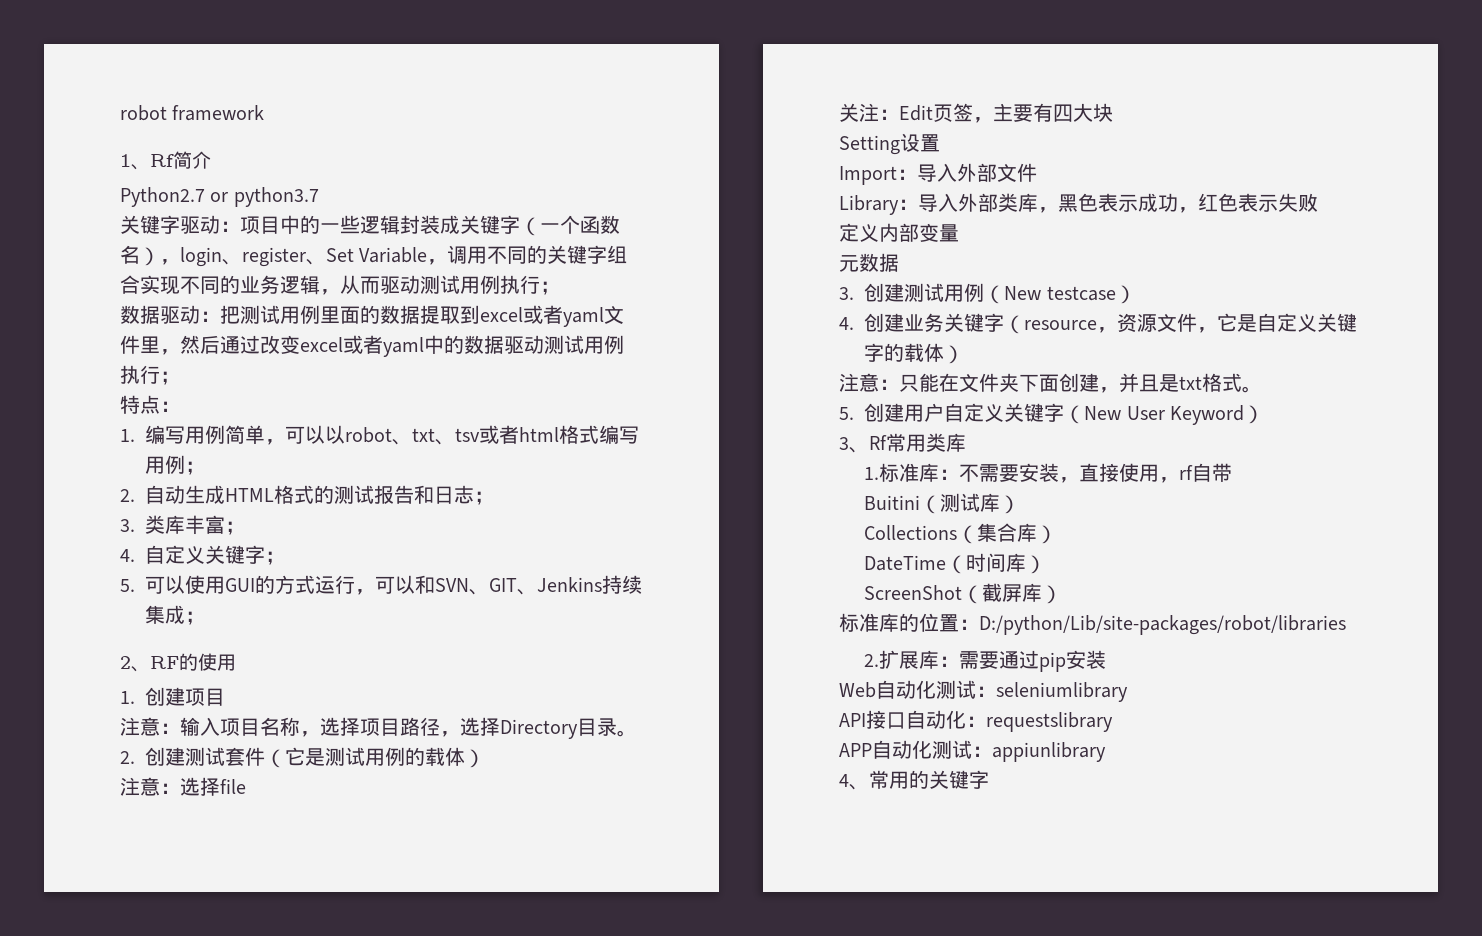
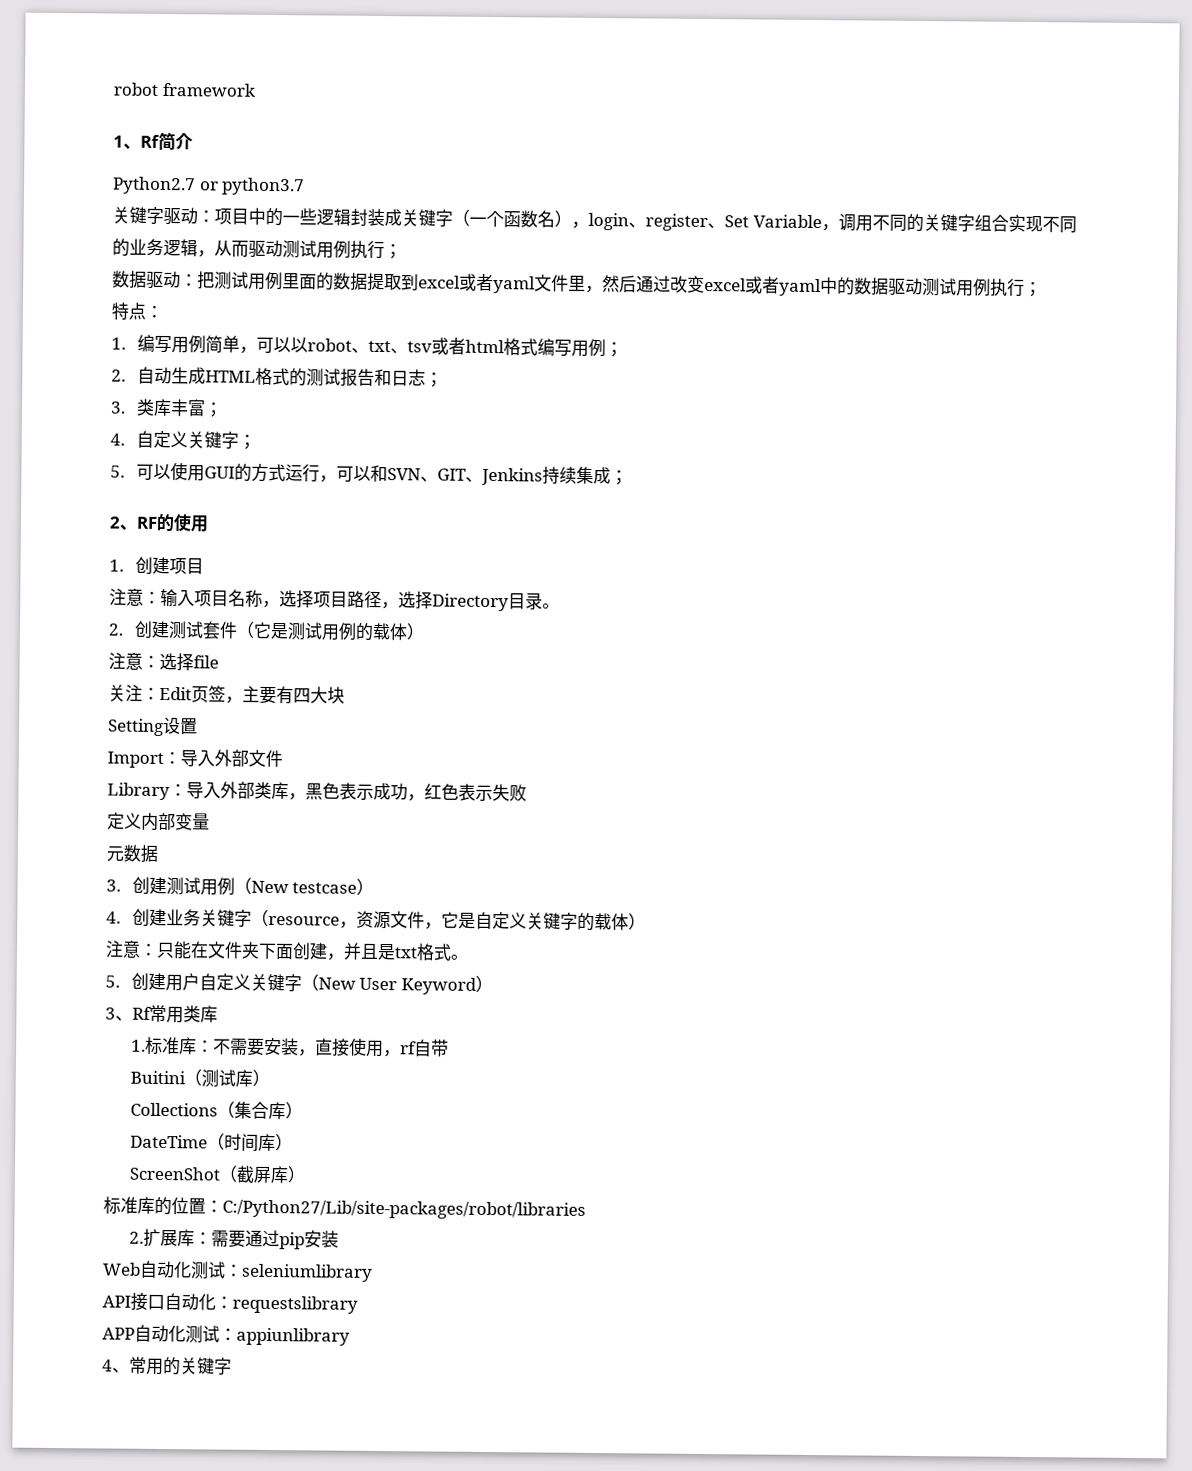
- 标准库的位置：D:/python/Lib/site-packages/robot/libraries
+ 标准库的位置：C:/Python27/Lib/site-packages/robot/libraries

